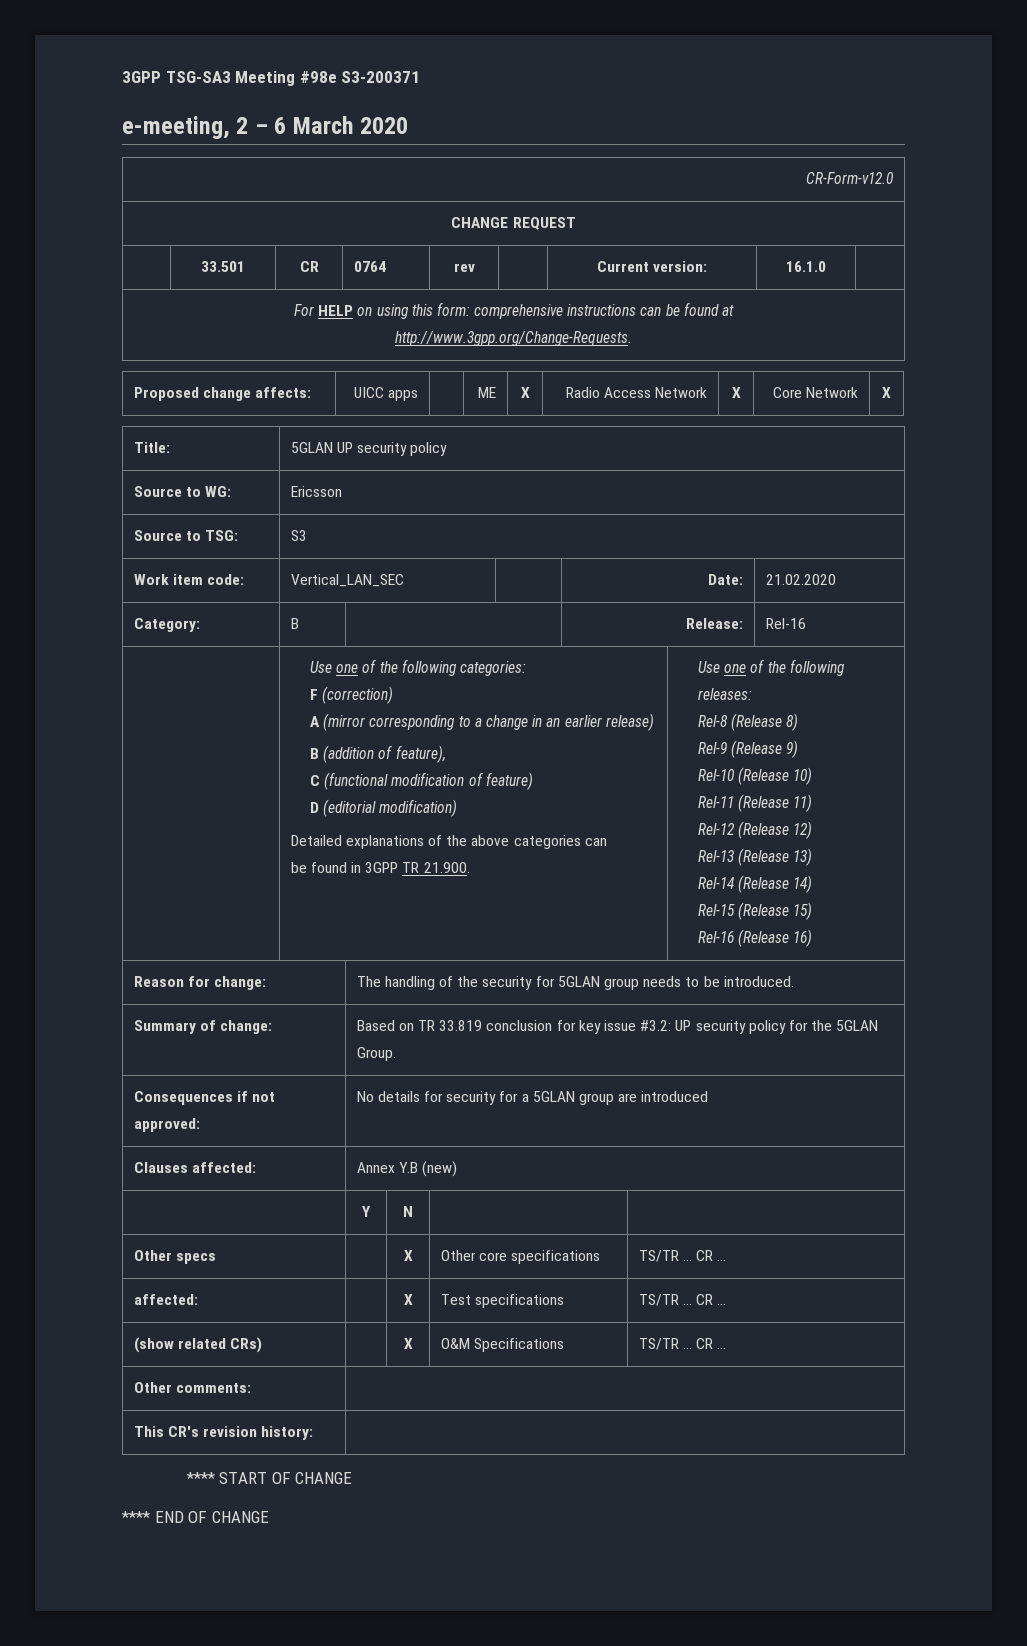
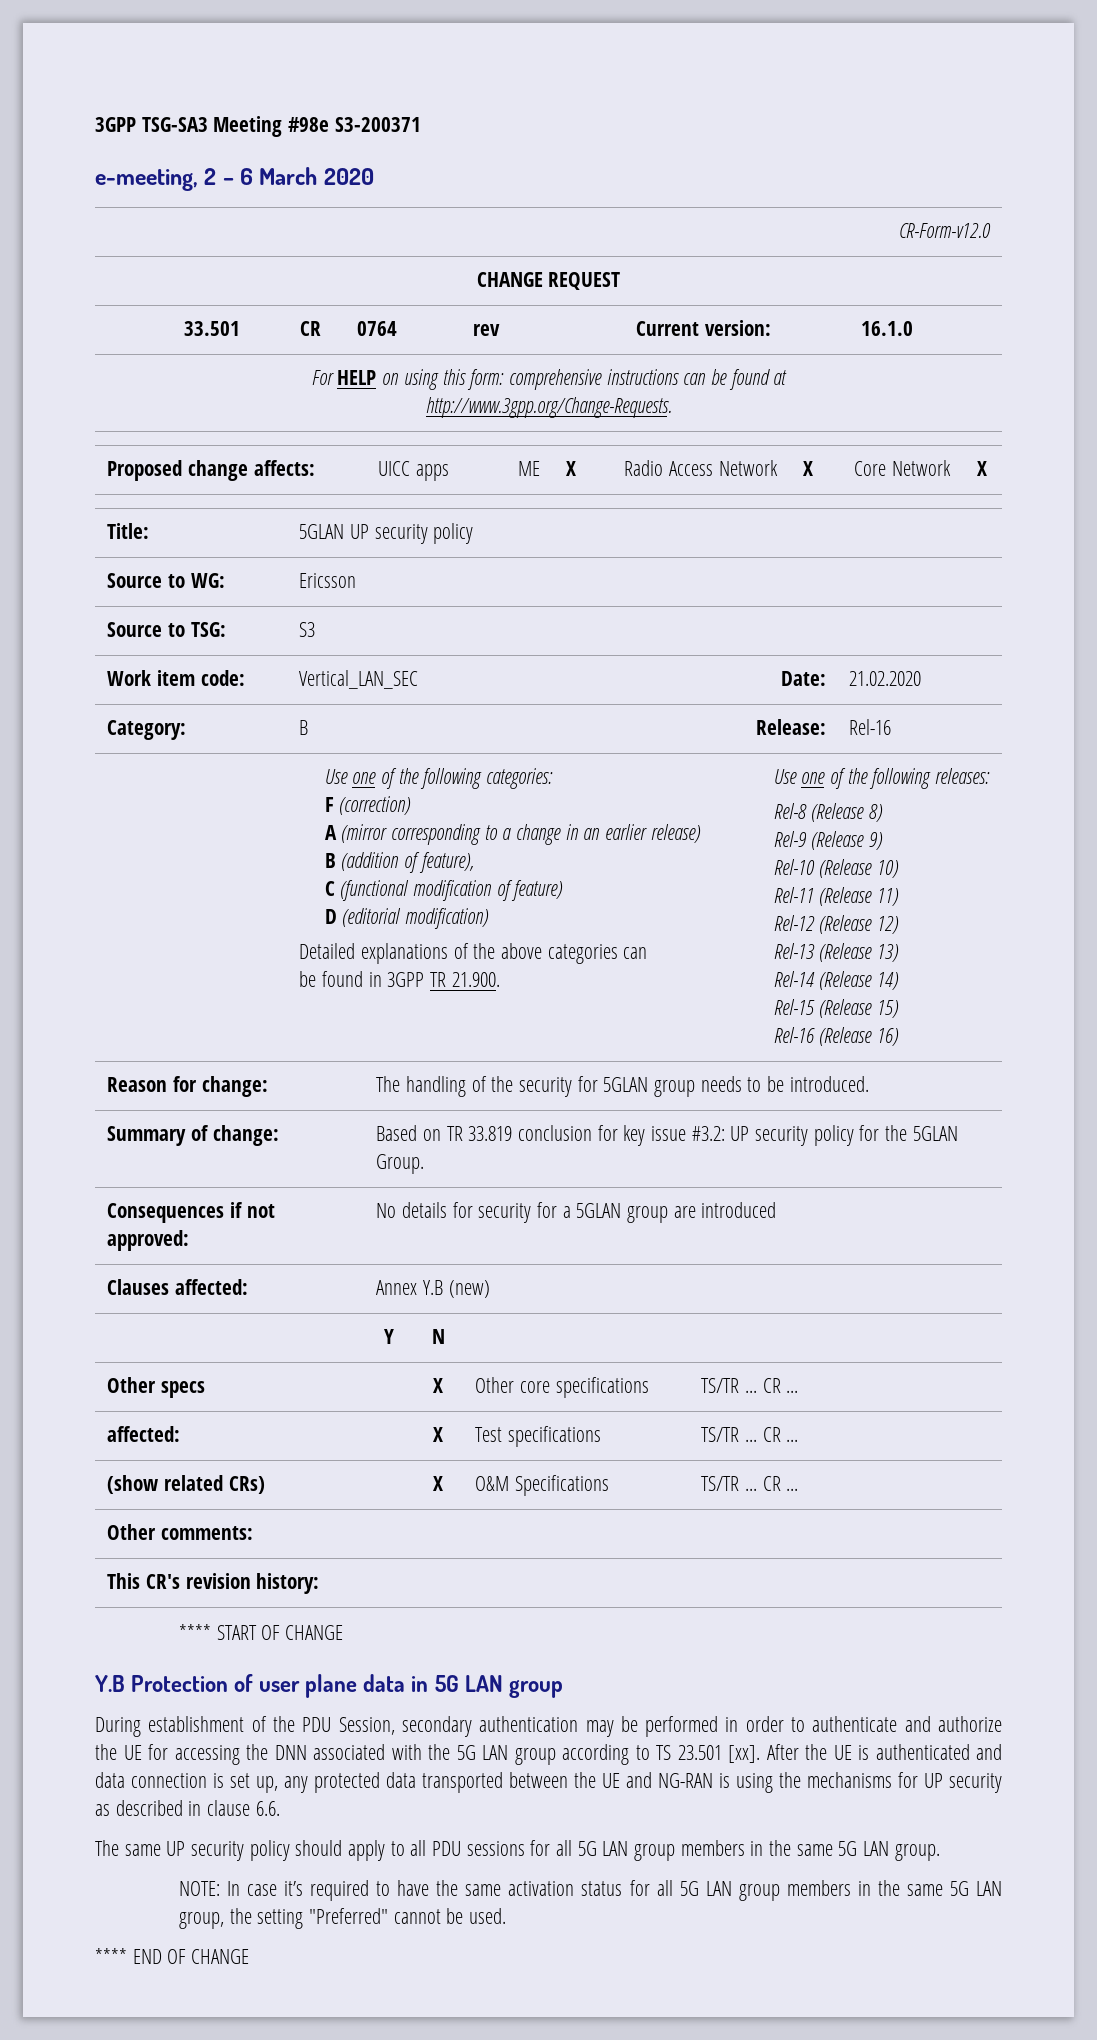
+ Y.B Protection of user plane data in 5G LAN group
+ During establishment of the PDU Session, secondary authentication may be performed in order to authenticate and authorize the UE for accessing the DNN associated with the 5G LAN group according to TS 23.501 [xx]. After the UE is authenticated and data connection is set up, any protected data transported between the UE and NG-RAN is using the mechanisms for UP security as described in clause 6.6.
+ The same UP security policy should apply to all PDU sessions for all 5G LAN group members in the same 5G LAN group.
+ NOTE: In case it’s required to have the same activation status for all 5G LAN group members in the same 5G LAN group, the setting "Preferred" cannot be used.

